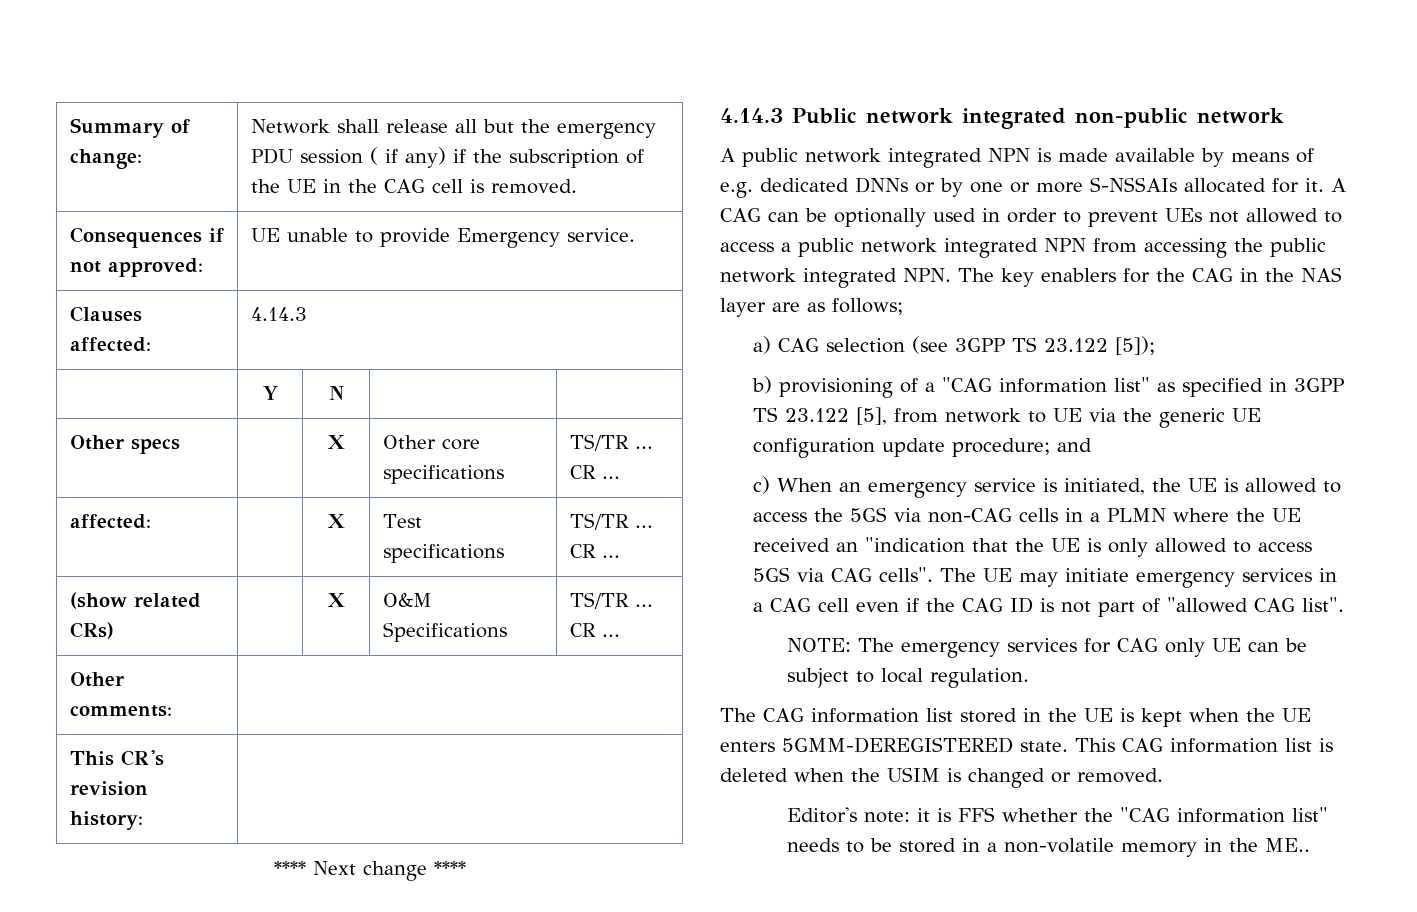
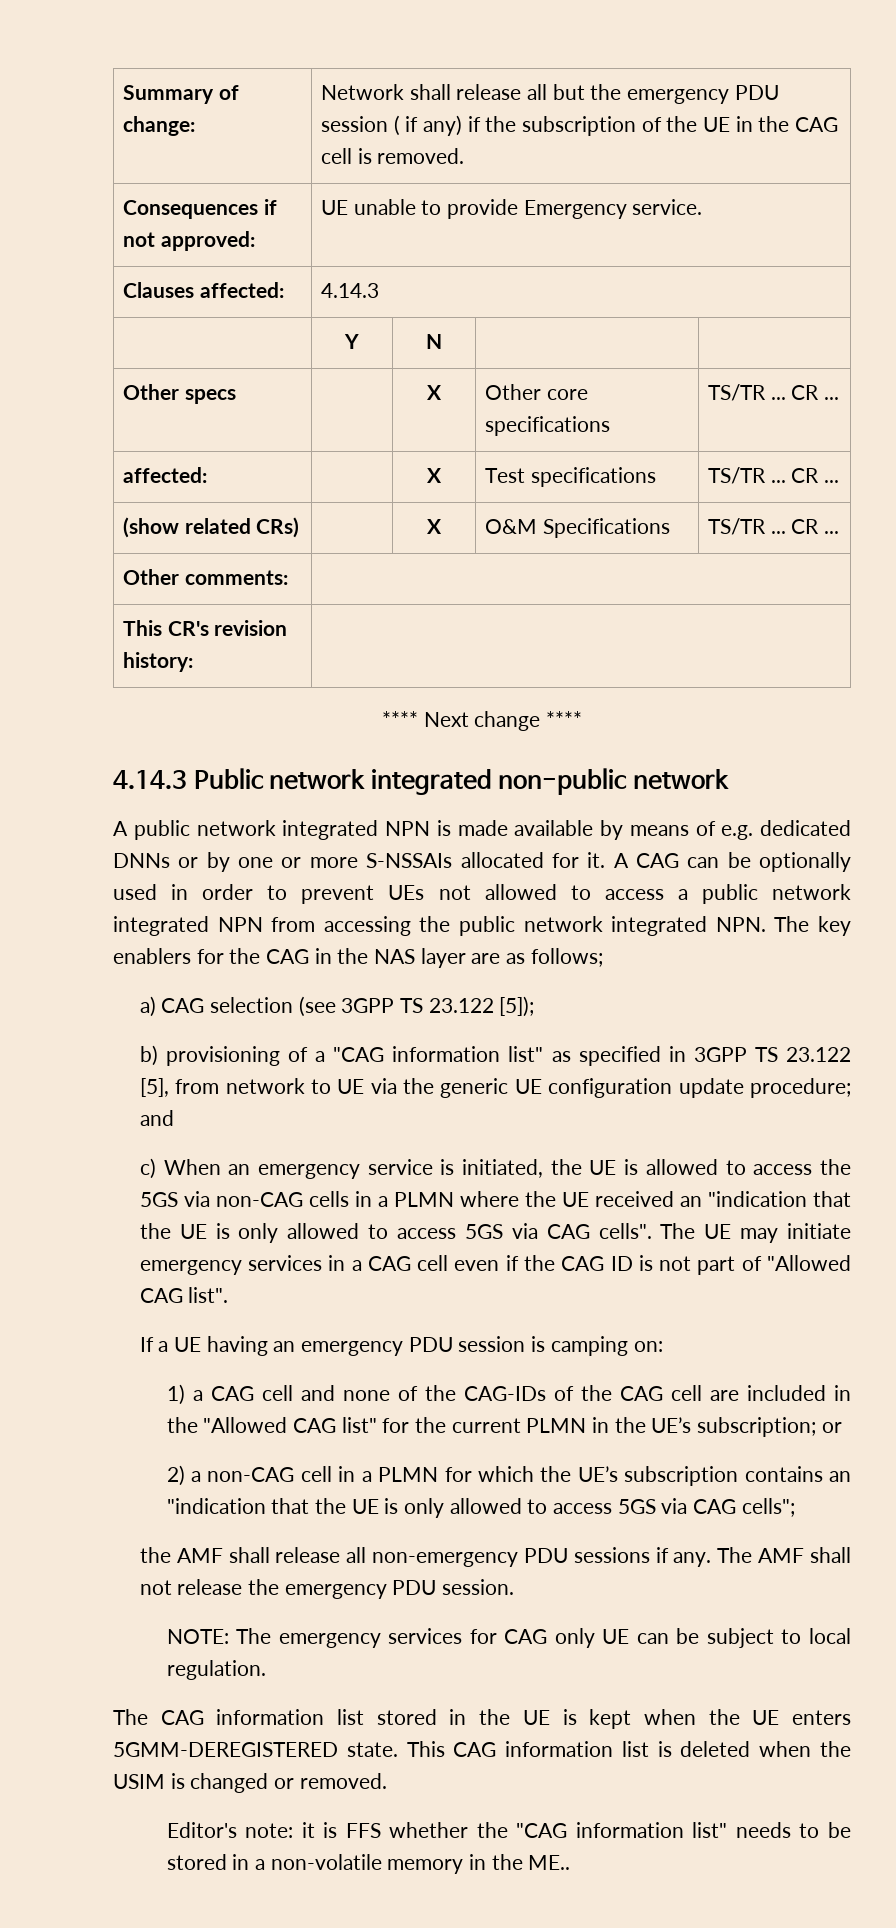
- The UE may initiate emergency services in a CAG cell even if the CAG ID is not part of "allowed CAG list".
+ The UE may initiate emergency services in a CAG cell even if the CAG ID is not part of "Allowed CAG list".
+ If a UE having an emergency PDU session is camping on:
+ 1) a CAG cell and none of the CAG-IDs of the CAG cell are included in the "Allowed CAG list" for the current PLMN in the UE’s subscription; or
+ 2) a non-CAG cell in a PLMN for which the UE’s subscription contains an "indication that the UE is only allowed to access 5GS via CAG cells";
+ the AMF shall release all non-emergency PDU sessions if any. The AMF shall not release the emergency PDU session.

